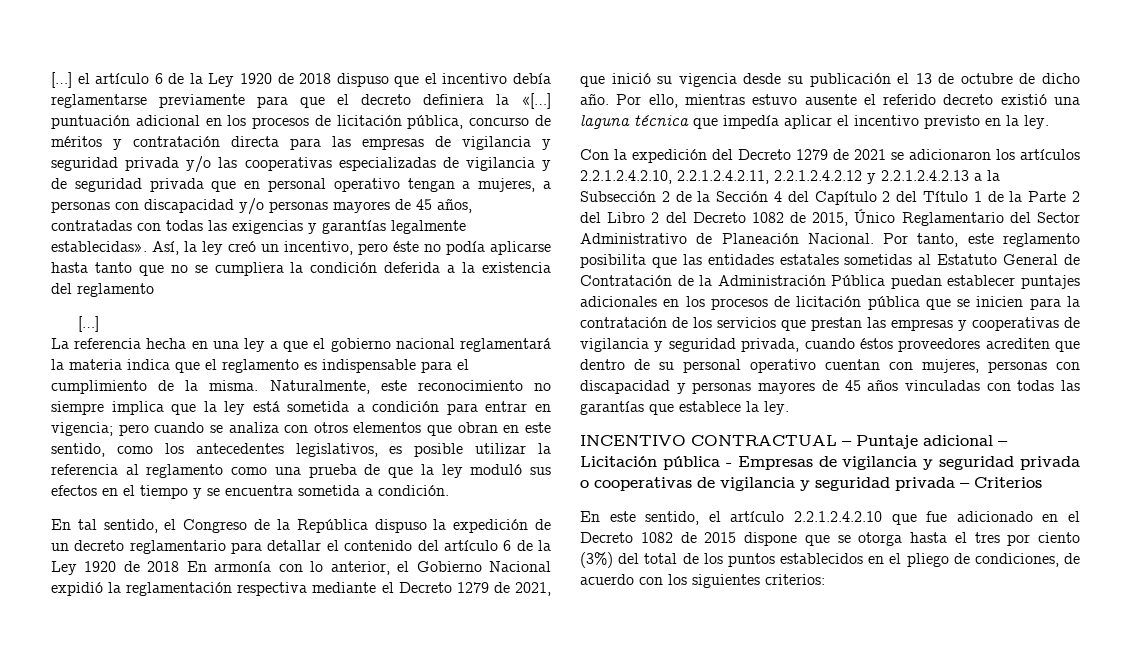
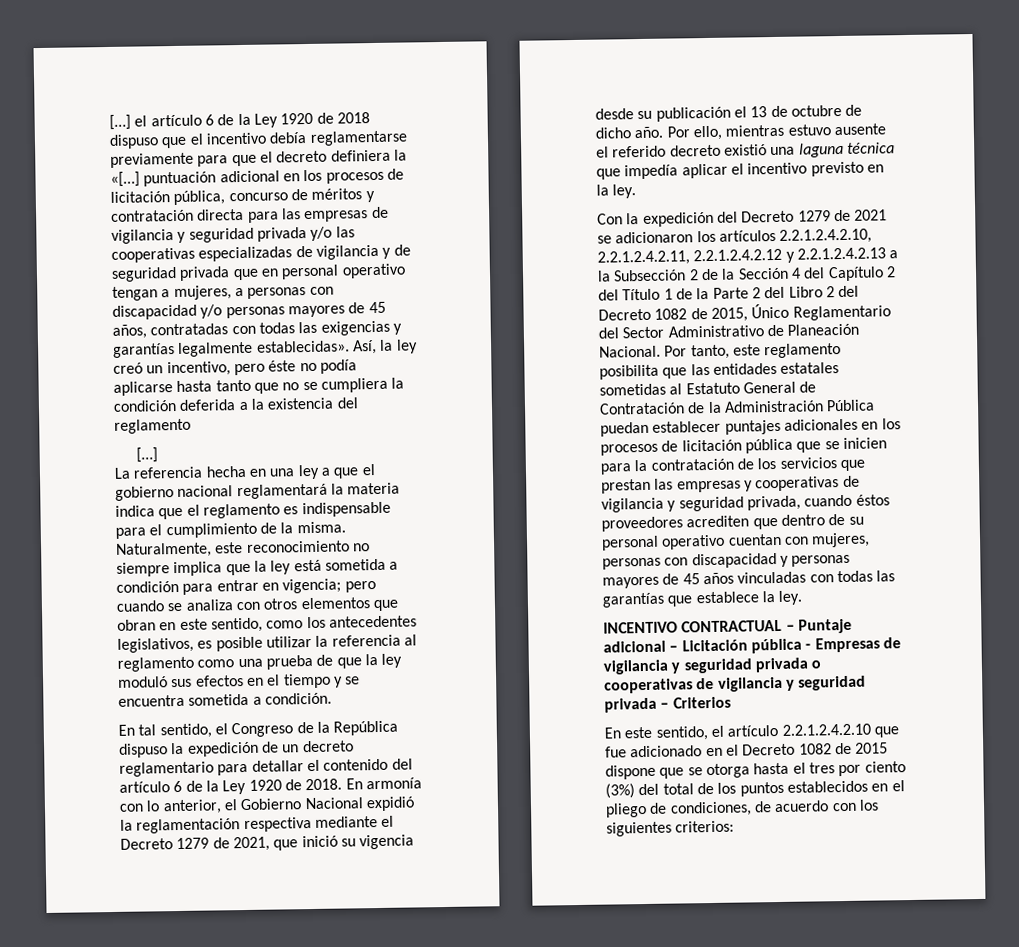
- En tal sentido, el Congreso de la República dispuso la expedición de un decreto reglamentario para detallar el contenido del artículo 6 de la Ley 1920 de 2018 En armonía con lo anterior, el Gobierno Nacional expidió la reglamentación respectiva mediante el Decreto 1279 de 2021, que inició su vigencia desde su publicación el 13 de octubre de dicho año.
+ En tal sentido, el Congreso de la República dispuso la expedición de un decreto reglamentario para detallar el contenido del artículo 6 de la Ley 1920 de 2018. En armonía con lo anterior, el Gobierno Nacional expidió la reglamentación respectiva mediante el Decreto 1279 de 2021, que inició su vigencia desde su publicación el 13 de octubre de dicho año.

